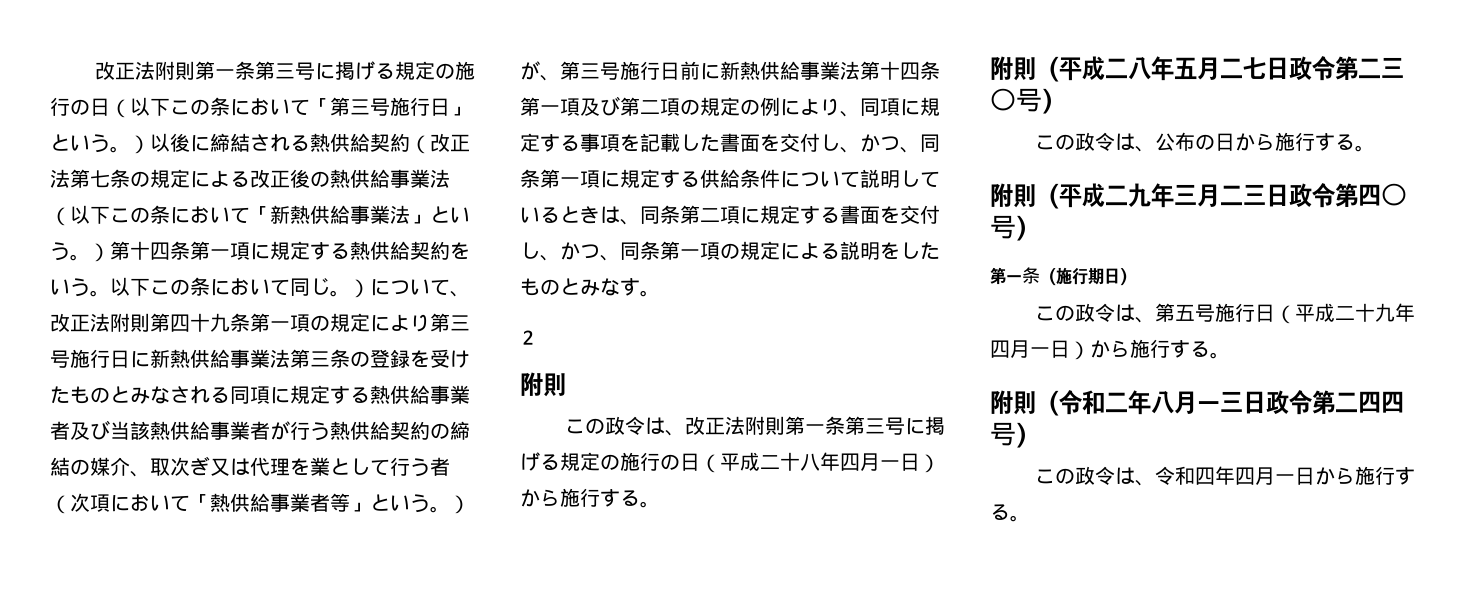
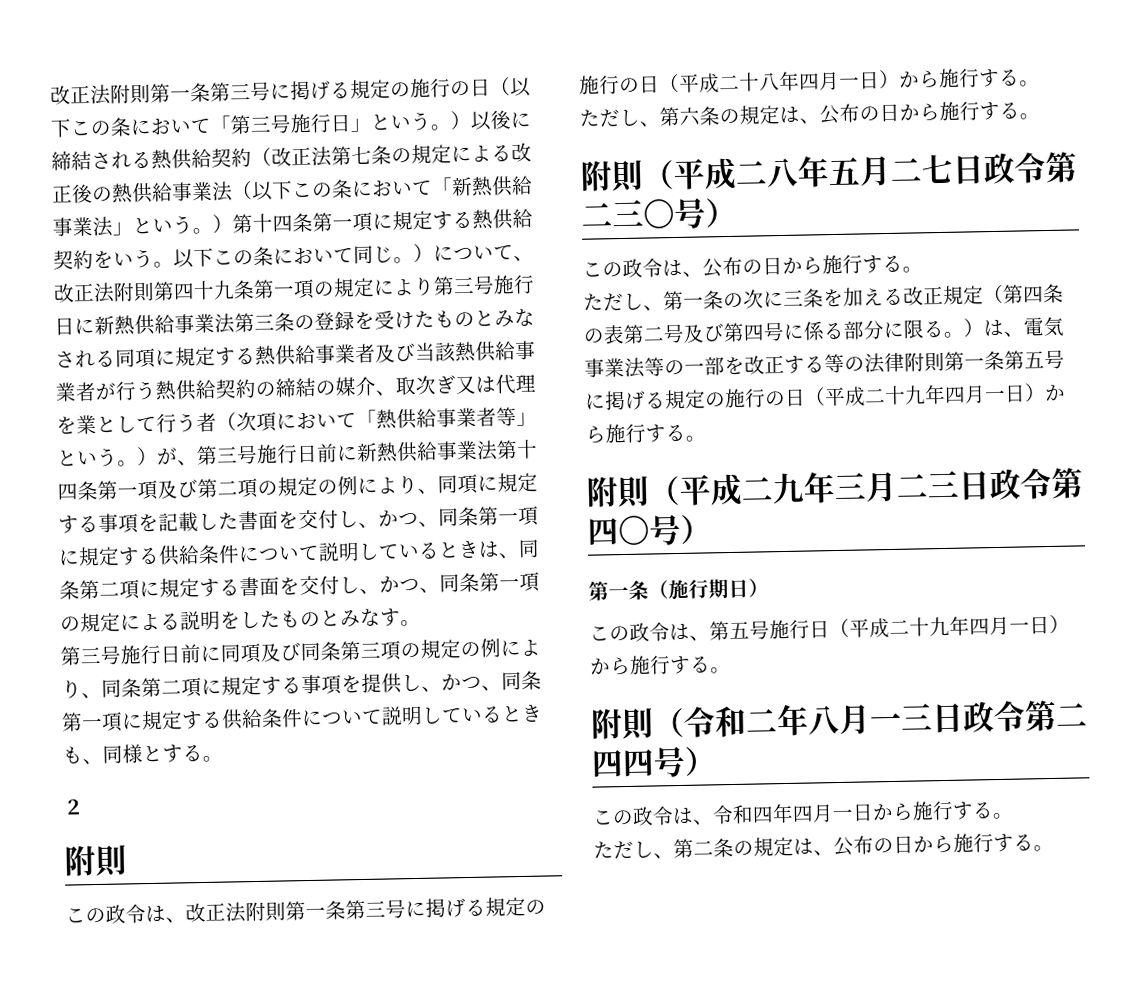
+ 第三号施行日前に同項及び同条第三項の規定の例により、同条第二項に規定する事項を提供し、かつ、同条第一項に規定する供給条件について説明しているときも、同様とする。
+ ただし、第六条の規定は、公布の日から施行する。
+ ただし、第一条の次に三条を加える改正規定（第四条の表第二号及び第四号に係る部分に限る。）は、電気事業法等の一部を改正する等の法律附則第一条第五号に掲げる規定の施行の日（平成二十九年四月一日）から施行する。
+ ただし、第二条の規定は、公布の日から施行する。

